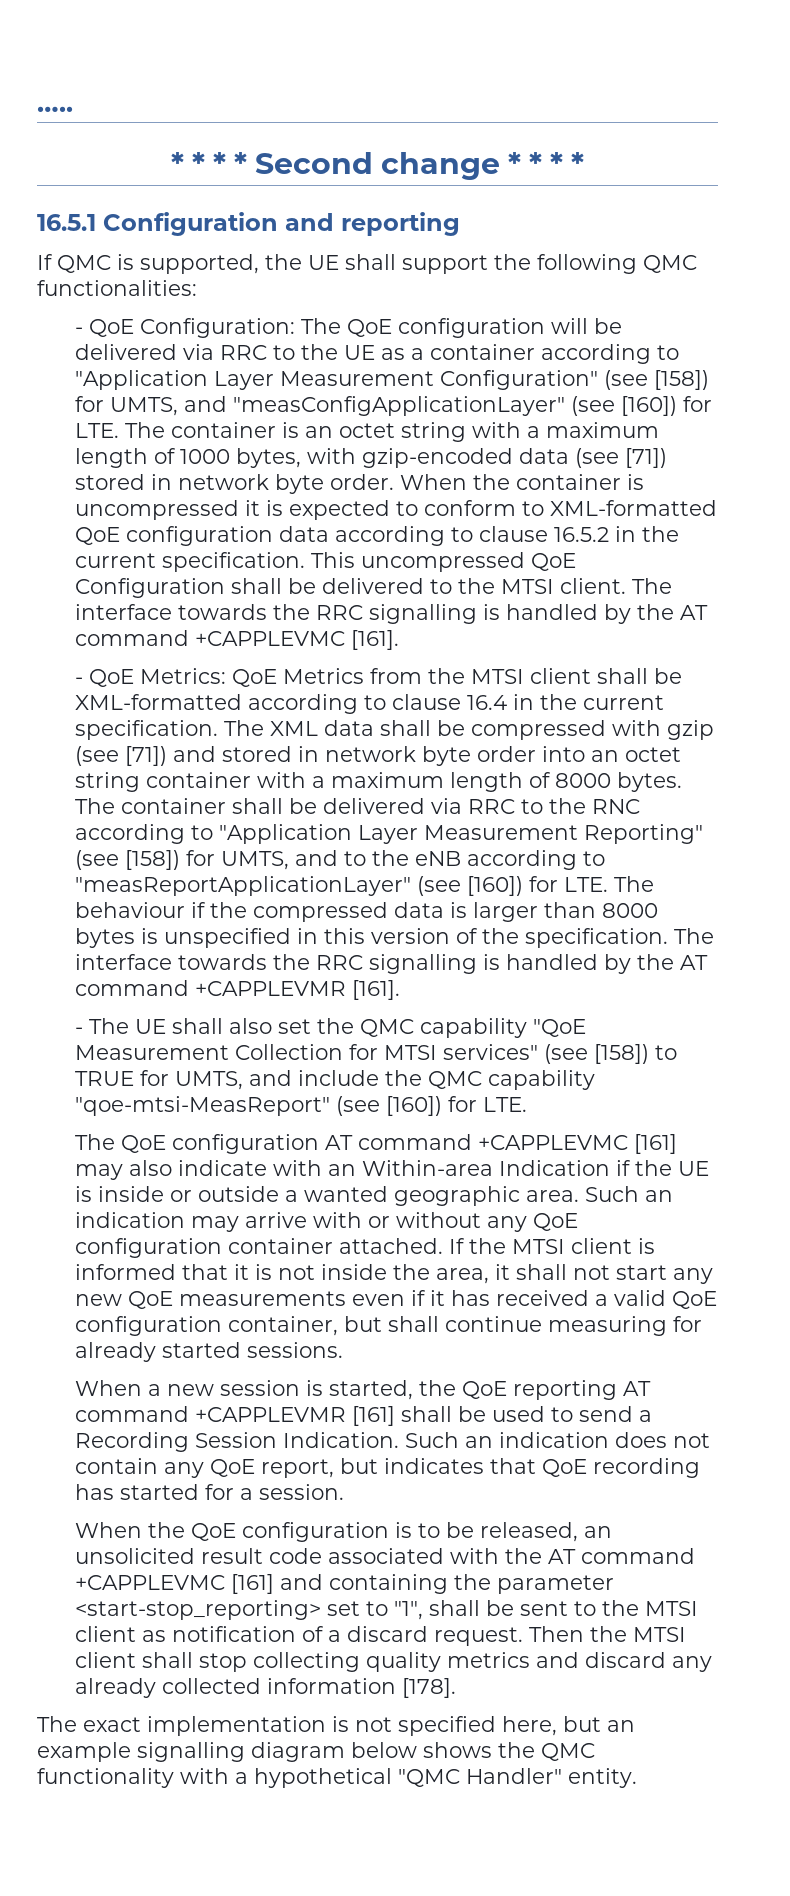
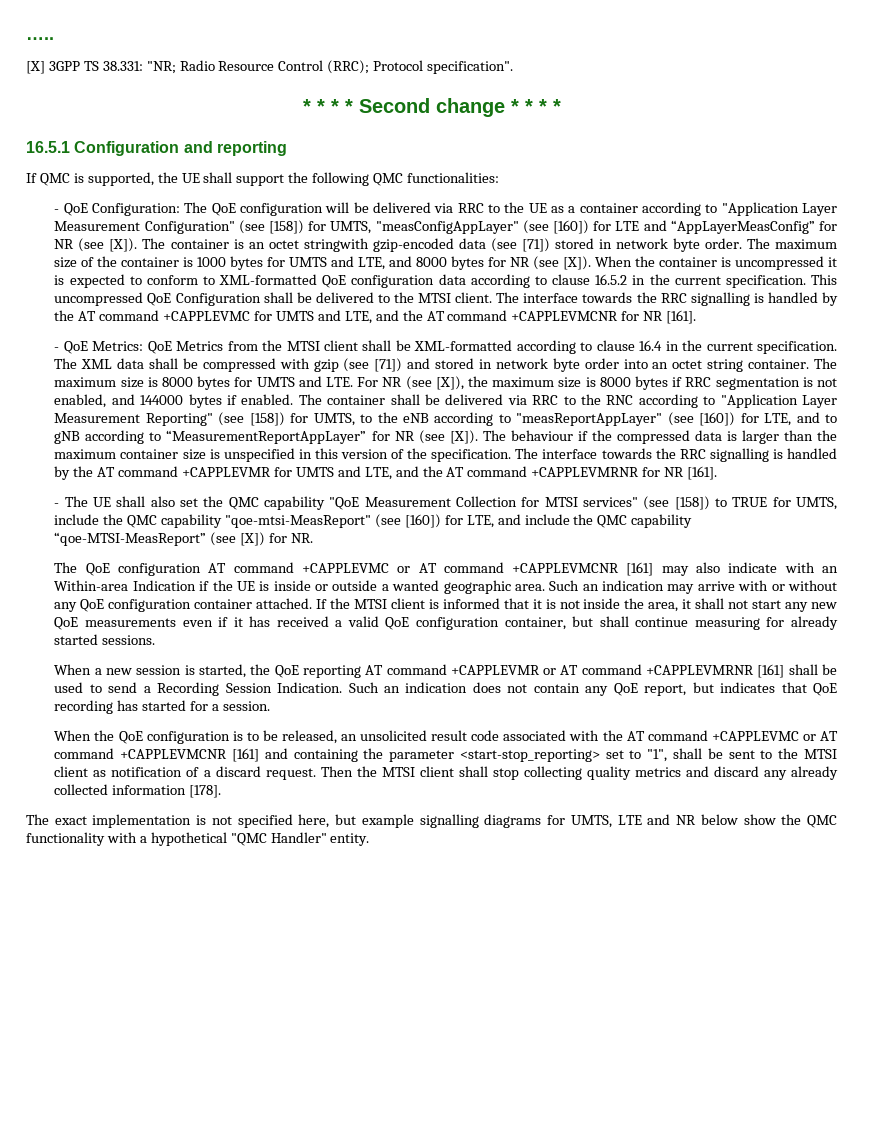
+ [X] 3GPP TS 38.331: "NR; Radio Resource Control (RRC); Protocol specification".
- - QoE Configuration: The QoE configuration will be delivered via RRC to the UE as a container according to "Application Layer Measurement Configuration" (see [158]) for UMTS, and "measConfigApplicationLayer" (see [160]) for LTE. The container is an octet string with a maximum length of 1000 bytes, with gzip-encoded data (see [71]) stored in network byte order.
+ - QoE Configuration: The QoE configuration will be delivered via RRC to the UE as a container according to "Application Layer Measurement Configuration" (see [158]) for UMTS, "measConfigAppLayer" (see [160]) for LTE and “AppLayerMeasConfig” for NR (see [X]). The container is an octet stringwith gzip-encoded data (see [71]) stored in network byte order.
- When the container is uncompressed it is expected to conform to XML-formatted QoE configuration data according to clause 16.5.2 in the current specification.
+ The maximum size of the container is 1000 bytes for UMTS and LTE, and 8000 bytes for NR (see [X]). When the container is uncompressed it is expected to conform to XML-formatted QoE configuration data according to clause 16.5.2 in the current specification.
- The interface towards the RRC signalling is handled by the AT command +CAPPLEVMC [161].
+ The interface towards the RRC signalling is handled by the AT command +CAPPLEVMC for UMTS and LTE, and the AT command +CAPPLEVMCNR for NR [161].
- The XML data shall be compressed with gzip (see [71]) and stored in network byte order into an octet string container with a maximum length of 8000 bytes.
+ The XML data shall be compressed with gzip (see [71]) and stored in network byte order into an octet string container. The maximum size is 8000 bytes for UMTS and LTE. For NR (see [X]), the maximum size is 8000 bytes if RRC segmentation is not enabled, and 144000 bytes if enabled.
- The container shall be delivered via RRC to the RNC according to "Application Layer Measurement Reporting" (see [158]) for UMTS, and to the eNB according to "measReportApplicationLayer" (see [160]) for LTE. The behaviour if the compressed data is larger than 8000 bytes is unspecified in this version of the specification.
+ The container shall be delivered via RRC to the RNC according to "Application Layer Measurement Reporting" (see [158]) for UMTS, to the eNB according to "measReportAppLayer" (see [160]) for LTE, and to gNB according to “MeasurementReportAppLayer” for NR (see [X]). The behaviour if the compressed data is larger than the maximum container size is unspecified in this version of the specification.
- The interface towards the RRC signalling is handled by the AT command +CAPPLEVMR [161].
+ The interface towards the RRC signalling is handled by the AT command +CAPPLEVMR for UMTS and LTE, and the AT command +CAPPLEVMRNR for NR [161].
- - The UE shall also set the QMC capability "QoE Measurement Collection for MTSI services" (see [158]) to TRUE for UMTS, and include the QMC capability "qoe-mtsi-MeasReport" (see [160]) for LTE.
+ - The UE shall also set the QMC capability "QoE Measurement Collection for MTSI services" (see [158]) to TRUE for UMTS, include the QMC capability "qoe-mtsi-MeasReport" (see [160]) for LTE, and include the QMC capability “qoe-MTSI-MeasReport” (see [X]) for NR.
- The QoE configuration AT command +CAPPLEVMC [161] may also indicate with an Within-area Indication if the UE is inside or outside a wanted geographic area.
+ The QoE configuration AT command +CAPPLEVMC or AT command +CAPPLEVMCNR [161] may also indicate with an Within-area Indication if the UE is inside or outside a wanted geographic area.
- When a new session is started, the QoE reporting AT command +CAPPLEVMR [161] shall be used to send a Recording Session Indication.
+ When a new session is started, the QoE reporting AT command +CAPPLEVMR or AT command +CAPPLEVMRNR [161] shall be used to send a Recording Session Indication.
- When the QoE configuration is to be released, an unsolicited result code associated with the AT command +CAPPLEVMC [161] and containing the parameter <start-stop_reporting> set to "1", shall be sent to the MTSI client as notification of a discard request.
+ When the QoE configuration is to be released, an unsolicited result code associated with the AT command +CAPPLEVMC or AT command +CAPPLEVMCNR [161] and containing the parameter <start-stop_reporting> set to "1", shall be sent to the MTSI client as notification of a discard request.
- The exact implementation is not specified here, but an example signalling diagram below shows the QMC functionality with a hypothetical "QMC Handler" entity.
+ The exact implementation is not specified here, but example signalling diagrams for UMTS, LTE and NR below show the QMC functionality with a hypothetical "QMC Handler" entity.

